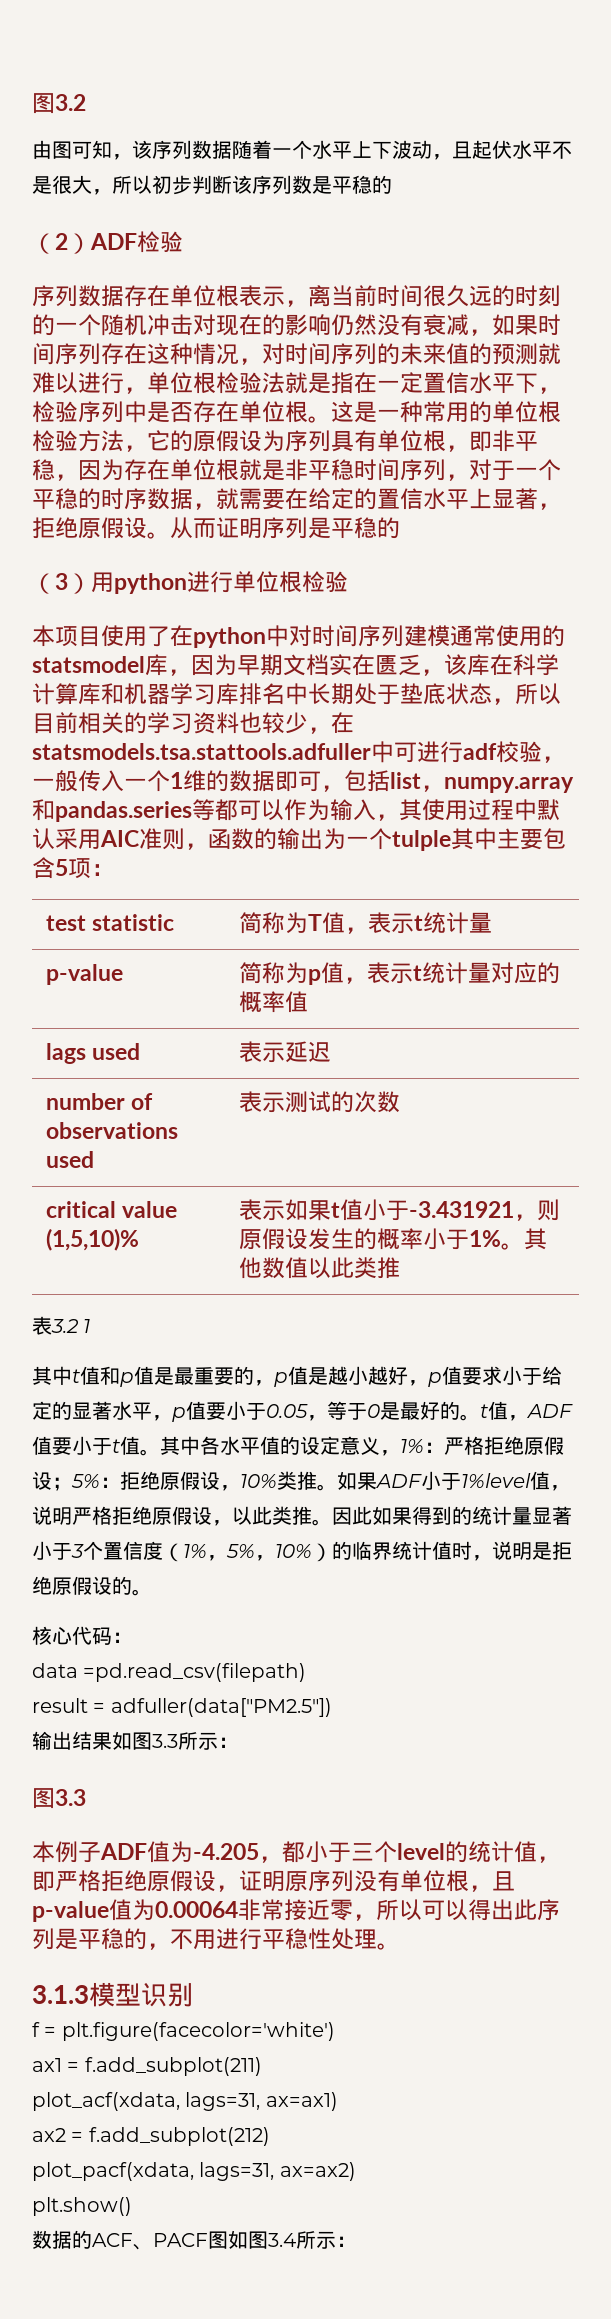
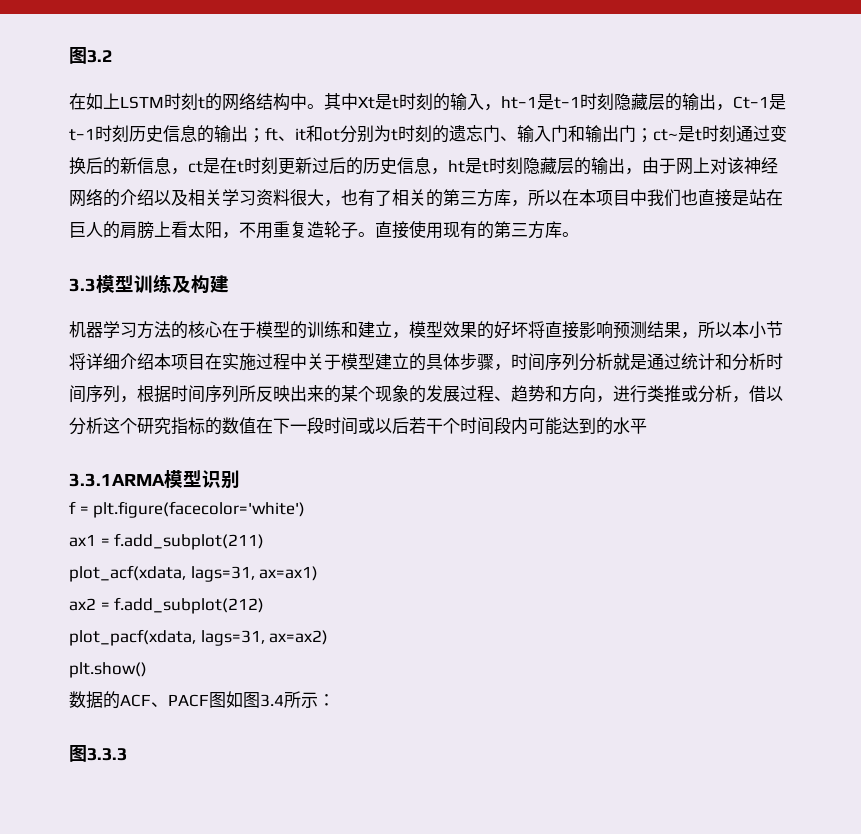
- 由图可知，该序列数据随着一个水平上下波动，且起伏水平不是很大，所以初步判断该序列数是平稳的
- （2）ADF检验
- 序列数据存在单位根表示，离当前时间很久远的时刻的一个随机冲击对现在的影响仍然没有衰减，如果时间序列存在这种情况，对时间序列的未来值的预测就难以进行，单位根检验法就是指在一定置信水平下，检验序列中是否存在单位根。这是一种常用的单位根检验方法，它的原假设为序列具有单位根，即非平稳，因为存在单位根就是非平稳时间序列，对于一个平稳的时序数据，就需要在给定的置信水平上显著，拒绝原假设。从而证明序列是平稳的
- （3）用python进行单位根检验
- 本项目使用了在python中对时间序列建模通常使用的statsmodel库，因为早期文档实在匮乏，该库在科学计算库和机器学习库排名中长期处于垫底状态，所以目前相关的学习资料也较少，在statsmodels.tsa.stattools.adfuller中可进行adf校验，一般传入一个1维的数据即可，包括list，numpy.array和pandas.series等都可以作为输入，其使用过程中默认采用AIC准则，函数的输出为一个tulple其中主要包含5项：
- test statistic | 简称为T值，表示t统计量
- p-value | 简称为p值，表示t统计量对应的概率值
- lags used | 表示延迟
- number of observations used | 表示测试的次数
- critical value (1,5,10)% | 表示如果t值小于-3.431921，则原假设发生的概率小于1%。其他数值以此类推
- 表3.2 1
- 其中t值和p值是最重要的，p值是越小越好，p值要求小于给定的显著水平，p值要小于0.05，等于0是最好的。t值，ADF值要小于t值。其中各水平值的设定意义，1%：严格拒绝原假设；5%：拒绝原假设，10%类推。如果ADF小于1%level值，说明严格拒绝原假设，以此类推。因此如果得到的统计量显著小于3个置信度（1%，5%，10%）的临界统计值时，说明是拒绝原假设的。
- 核心代码：
- data =pd.read_csv(filepath)
- result = adfuller(data["PM2.5"])
- 输出结果如图3.3所示：
- 图3.3
- 本例子ADF值为-4.205，都小于三个level的统计值，即严格拒绝原假设，证明原序列没有单位根，且p-value值为0.00064非常接近零，所以可以得出此序列是平稳的，不用进行平稳性处理。
- 3.1.3模型识别
+ 在如上LSTM时刻t的网络结构中。其中Xt是t时刻的输入，ht−1是t−1时刻隐藏层的输出，Ct−1是t−1时刻历史信息的输出；ft、it和ot分别为t时刻的遗忘门、输入门和输出门；ct~是t时刻通过变换后的新信息，ct是在t时刻更新过后的历史信息，ht是t时刻隐藏层的输出，由于网上对该神经网络的介绍以及相关学习资料很大，也有了相关的第三方库，所以在本项目中我们也直接是站在巨人的肩膀上看太阳，不用重复造轮子。直接使用现有的第三方库。
+ 3.3模型训练及构建
+ 机器学习方法的核心在于模型的训练和建立，模型效果的好坏将直接影响预测结果，所以本小节将详细介绍本项目在实施过程中关于模型建立的具体步骤，时间序列分析就是通过统计和分析时间序列，根据时间序列所反映出来的某个现象的发展过程、趋势和方向，进行类推或分析，借以分析这个研究指标的数值在下一段时间或以后若干个时间段内可能达到的水平
+ 3.3.1ARMA模型识别
+ 图3.3.3

